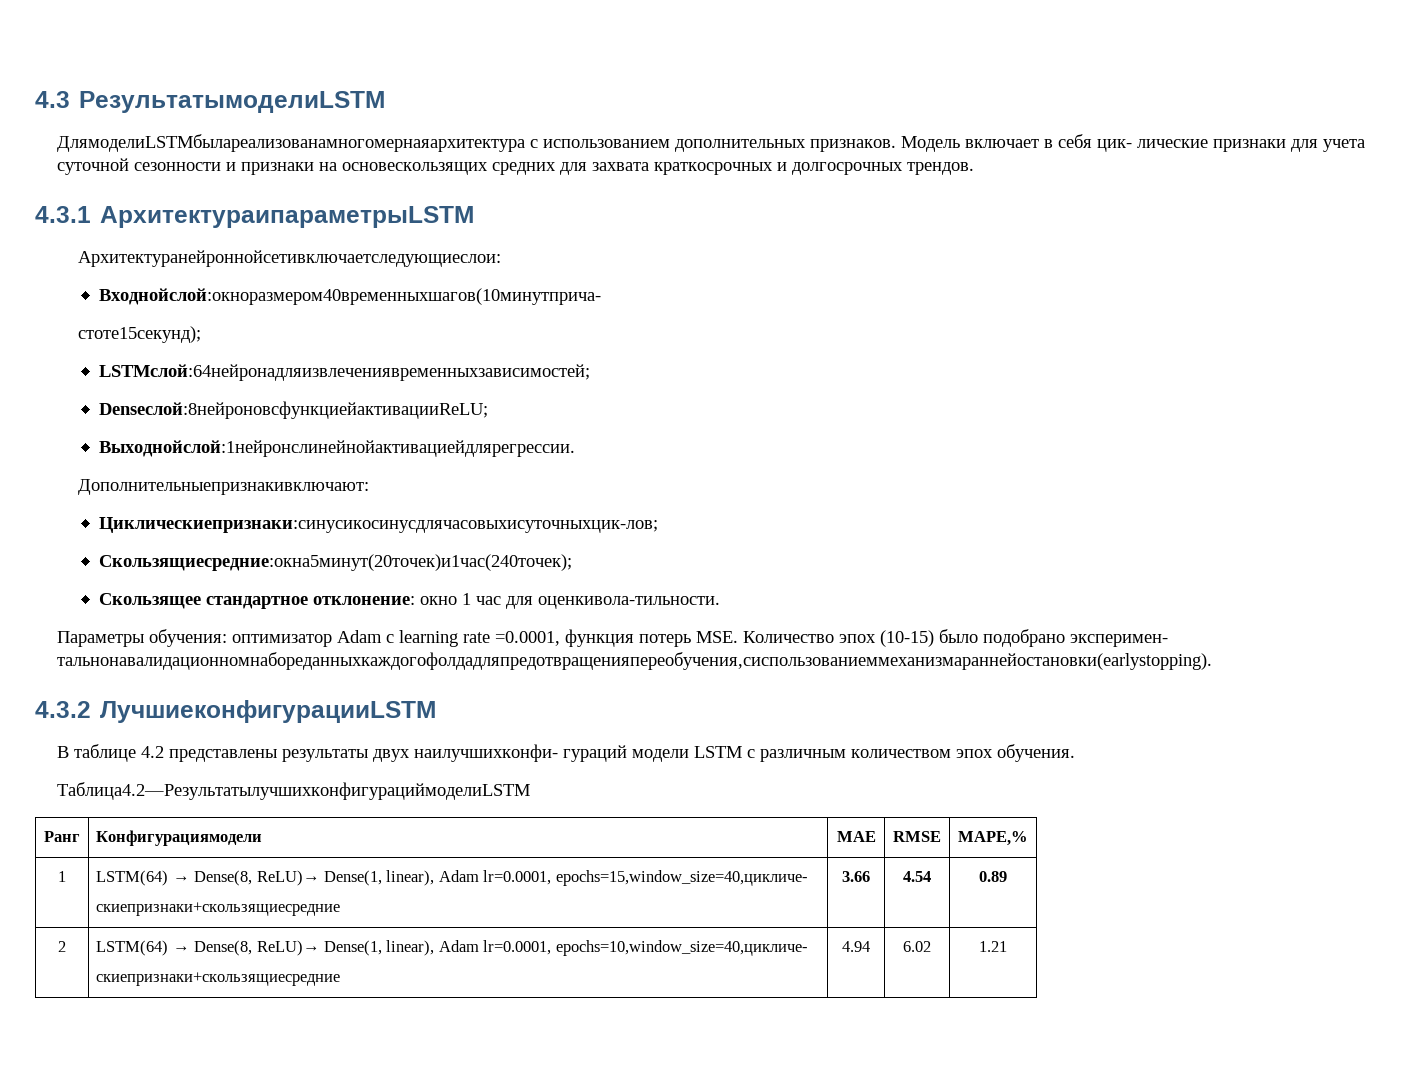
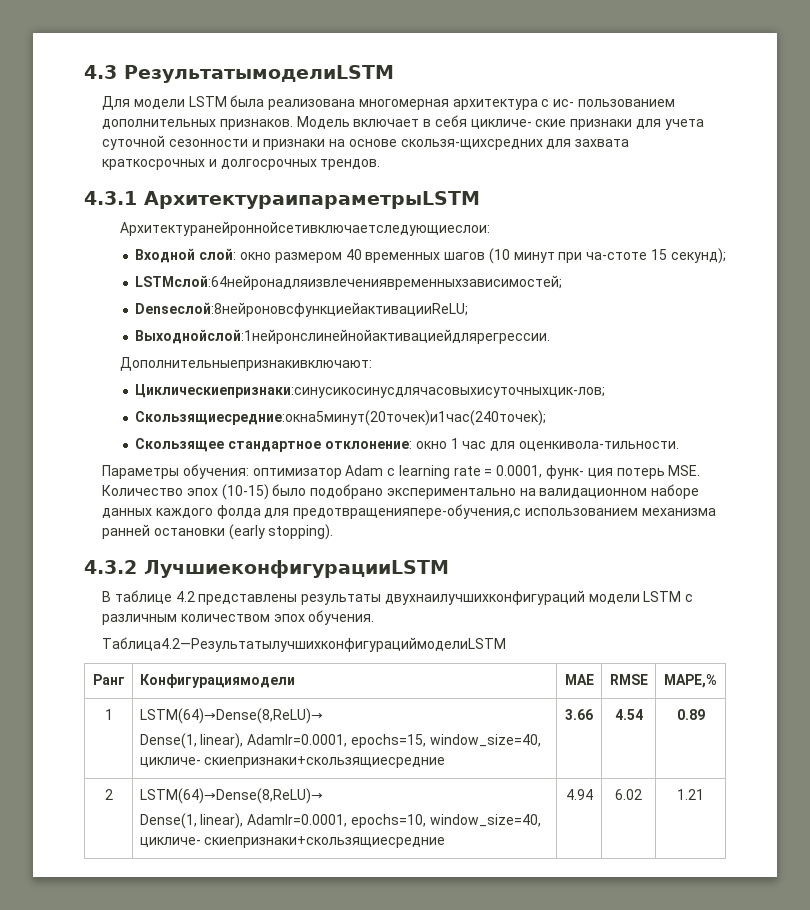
- ДлямоделиLSTMбылареализованамногомернаяархитектура с использованием дополнительных признаков.
+ Для модели LSTM была реализована многомерная архитектура с ис- пользованием дополнительных признаков.
- Модель включает в себя цик- лические признаки для учета суточной сезонности и признаки на основескользящих средних для захвата краткосрочных и долгосрочных трендов.
+ Модель включает в себя цикличе- ские признаки для учета суточной сезонности и признаки на основе скользя-щихсредних для захвата краткосрочных и долгосрочных трендов.
- Входнойслой:окноразмером40временныхшагов(10минутприча-
- стоте15секунд);
+ Входной слой: окно размером 40 временных шагов (10 минут при ча-стоте 15 секунд);
- Параметры обучения: оптимизатор Adam с learning rate =0.0001, функция потерь MSE. Количество эпох (10-15) было подобрано эксперимен- тальнонавалидационномнабореданныхкаждогофолдадляпредотвращенияпереобучения,сиспользованиеммеханизмараннейостановки(earlystopping).
+ Параметры обучения: оптимизатор Adam с learning rate = 0.0001, функ- ция потерь MSE. Количество эпох (10-15) было подобрано экспериментально на валидационном наборе данных каждого фолда для предотвращенияпере-обучения,с использованием механизма ранней остановки (early stopping).
- В таблице 4.2 представлены результаты двух наилучшихконфи- гураций модели LSTM с различным количеством эпох обучения.
+ В таблице 4.2 представлены результаты двухнаилучшихконфигураций модели LSTM с различным количеством эпох обучения.
- 1 | LSTM(64) → Dense(8, ReLU)→ Dense(1, linear), Adam lr=0.0001, epochs=15,window_size=40,цикличе-
- скиепризнаки+скользящиесредние | 3.66 | 4.54 | 0.89
+ 1 | LSTM(64)→Dense(8,ReLU)→
+ Dense(1, linear), Adamlr=0.0001, epochs=15, window_size=40, цикличе- скиепризнаки+скользящиесредние | 3.66 | 4.54 | 0.89
- 2 | LSTM(64) → Dense(8, ReLU)→ Dense(1, linear), Adam lr=0.0001, epochs=10,window_size=40,цикличе-
- скиепризнаки+скользящиесредние | 4.94 | 6.02 | 1.21
+ 2 | LSTM(64)→Dense(8,ReLU)→
+ Dense(1, linear), Adamlr=0.0001, epochs=10, window_size=40, цикличе- скиепризнаки+скользящиесредние | 4.94 | 6.02 | 1.21

